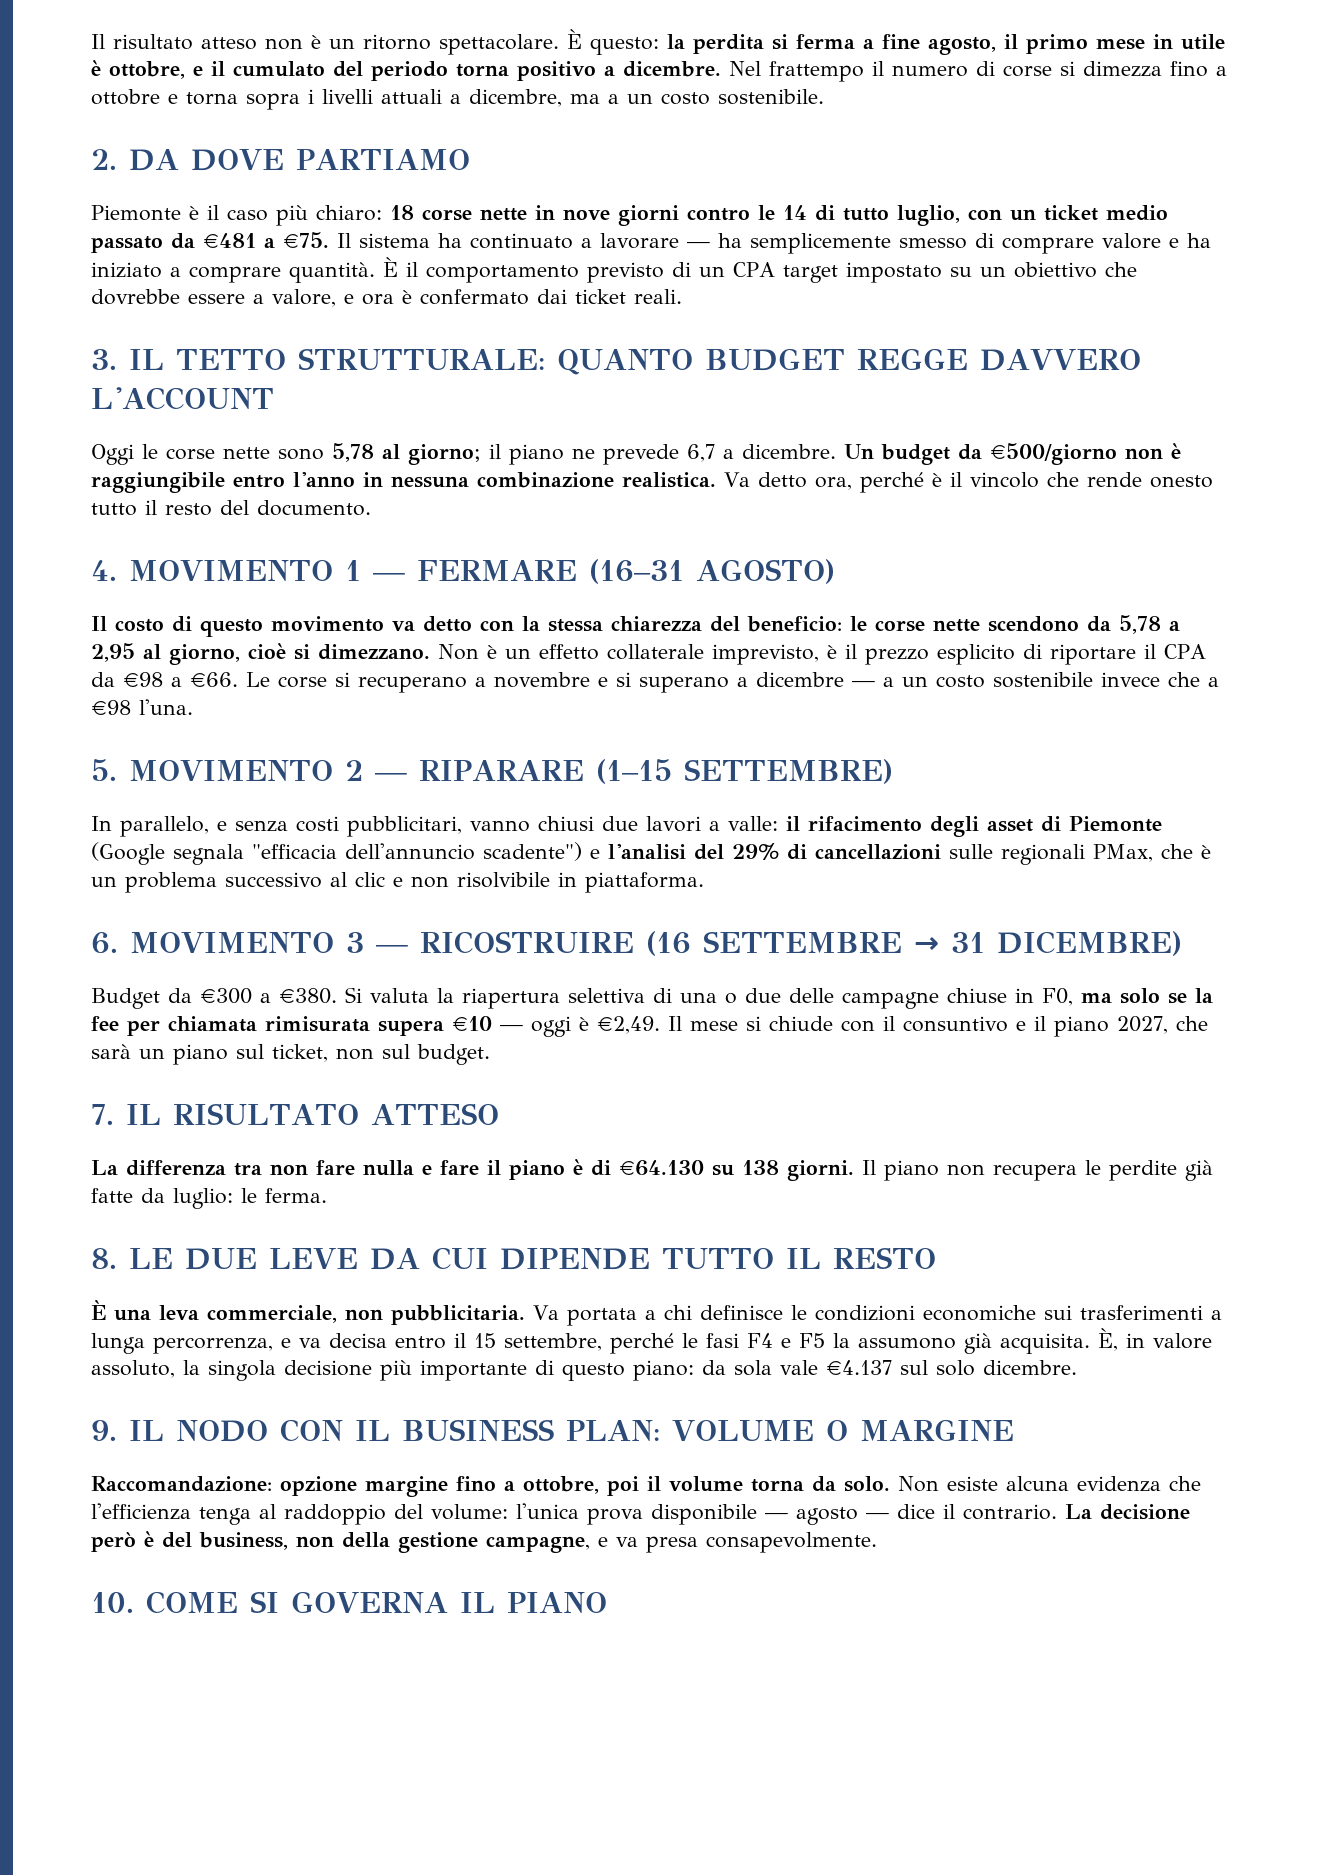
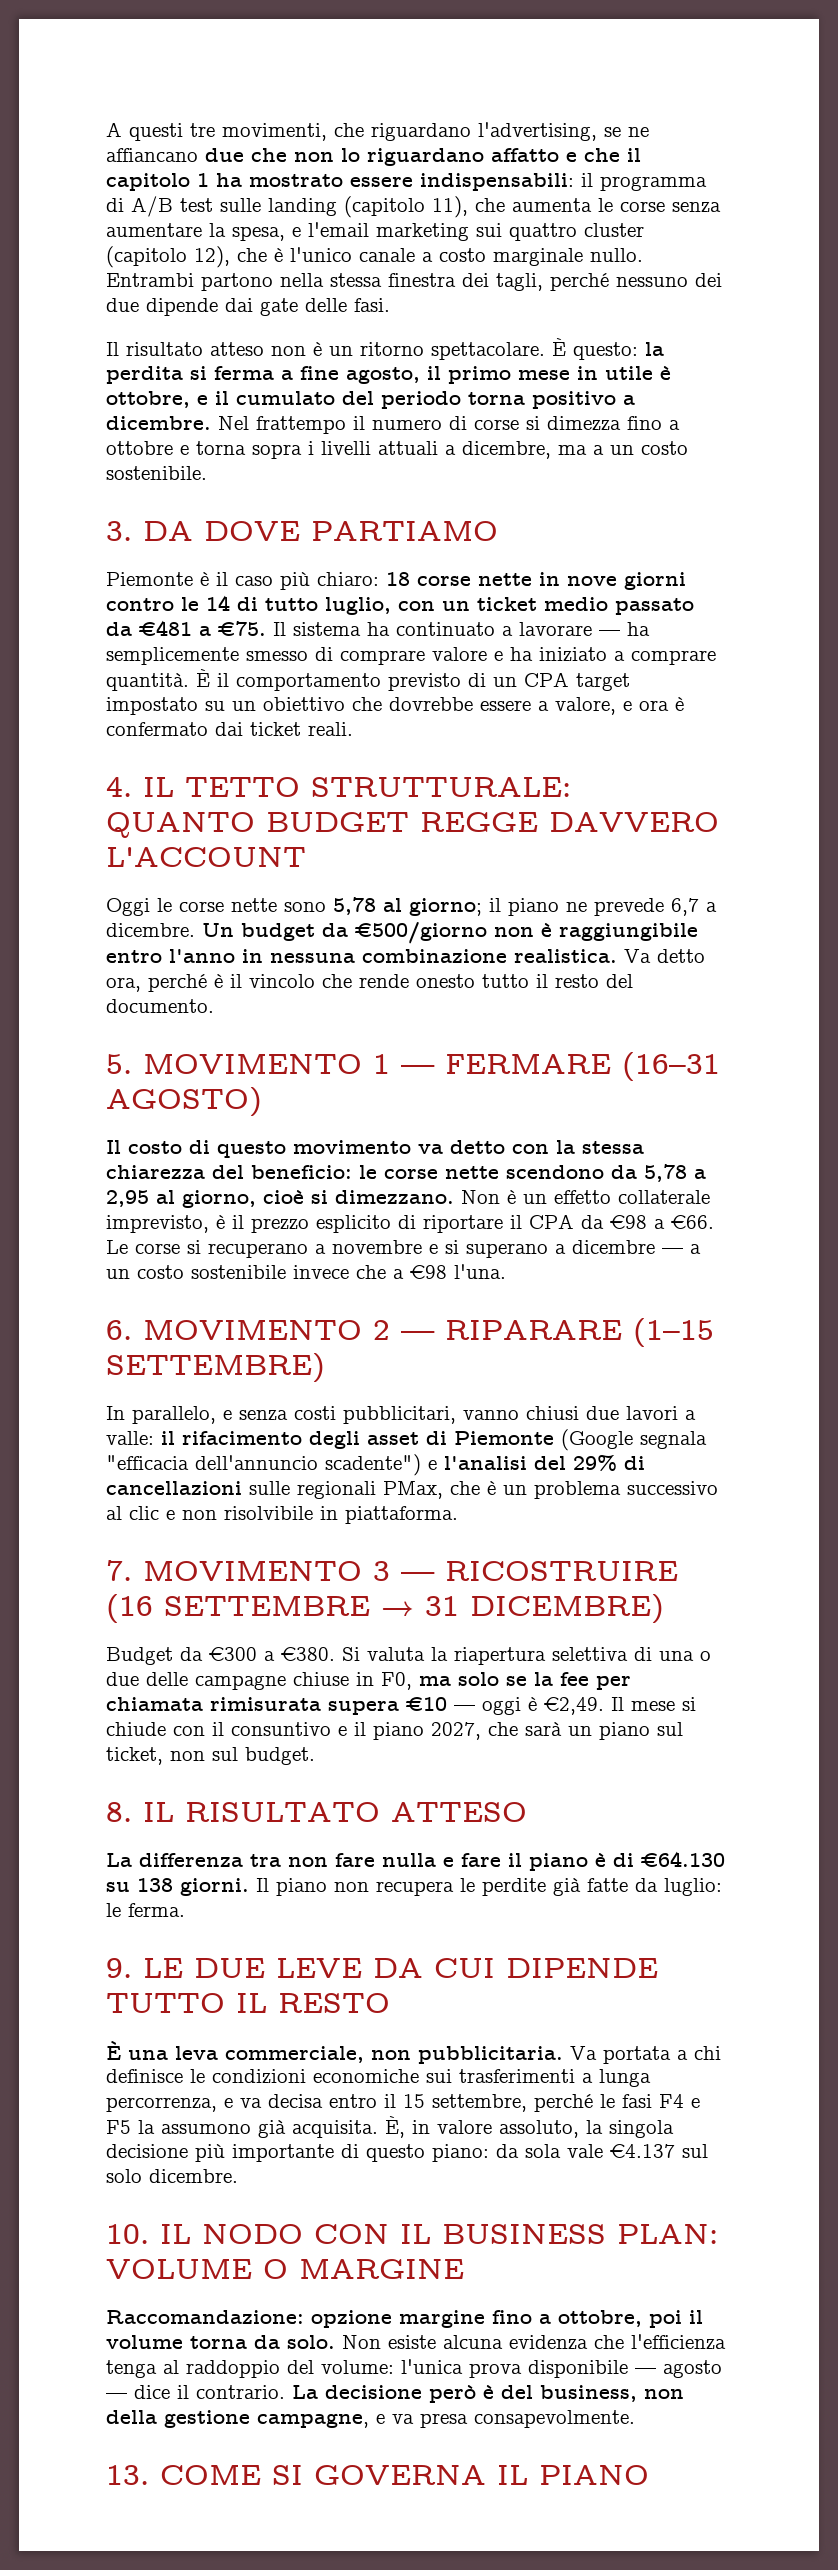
+ A questi tre movimenti, che riguardano l'advertising, se ne affiancano due che non lo riguardano affatto e che il capitolo 1 ha mostrato essere indispensabili: il programma di A/B test sulle landing (capitolo 11), che aumenta le corse senza aumentare la spesa, e l'email marketing sui quattro cluster (capitolo 12), che è l'unico canale a costo marginale nullo. Entrambi partono nella stessa finestra dei tagli, perché nessuno dei due dipende dai gate delle fasi.
- 2. DA DOVE PARTIAMO
+ 3. DA DOVE PARTIAMO
- 3. IL TETTO STRUTTURALE: QUANTO BUDGET REGGE DAVVERO L'ACCOUNT
+ 4. IL TETTO STRUTTURALE: QUANTO BUDGET REGGE DAVVERO L'ACCOUNT
- 4. MOVIMENTO 1 — FERMARE (16–31 AGOSTO)
+ 5. MOVIMENTO 1 — FERMARE (16–31 AGOSTO)
- 5. MOVIMENTO 2 — RIPARARE (1–15 SETTEMBRE)
+ 6. MOVIMENTO 2 — RIPARARE (1–15 SETTEMBRE)
- 6. MOVIMENTO 3 — RICOSTRUIRE (16 SETTEMBRE → 31 DICEMBRE)
+ 7. MOVIMENTO 3 — RICOSTRUIRE (16 SETTEMBRE → 31 DICEMBRE)
- 7. IL RISULTATO ATTESO
+ 8. IL RISULTATO ATTESO
- 8. LE DUE LEVE DA CUI DIPENDE TUTTO IL RESTO
+ 9. LE DUE LEVE DA CUI DIPENDE TUTTO IL RESTO
- 9. IL NODO CON IL BUSINESS PLAN: VOLUME O MARGINE
+ 10. IL NODO CON IL BUSINESS PLAN: VOLUME O MARGINE
- 10. COME SI GOVERNA IL PIANO
+ 13. COME SI GOVERNA IL PIANO

